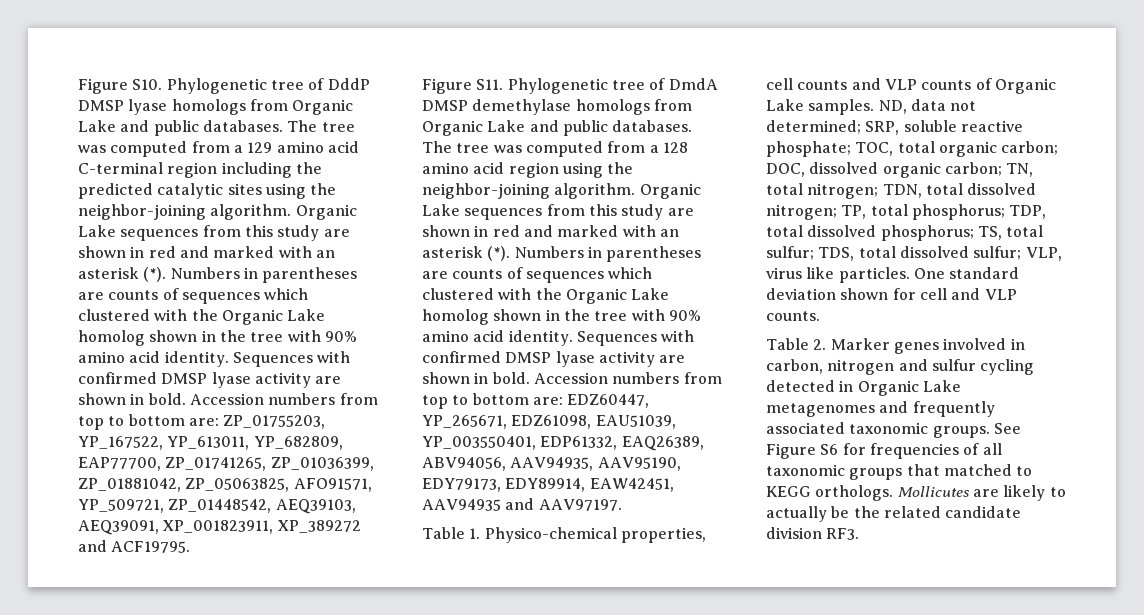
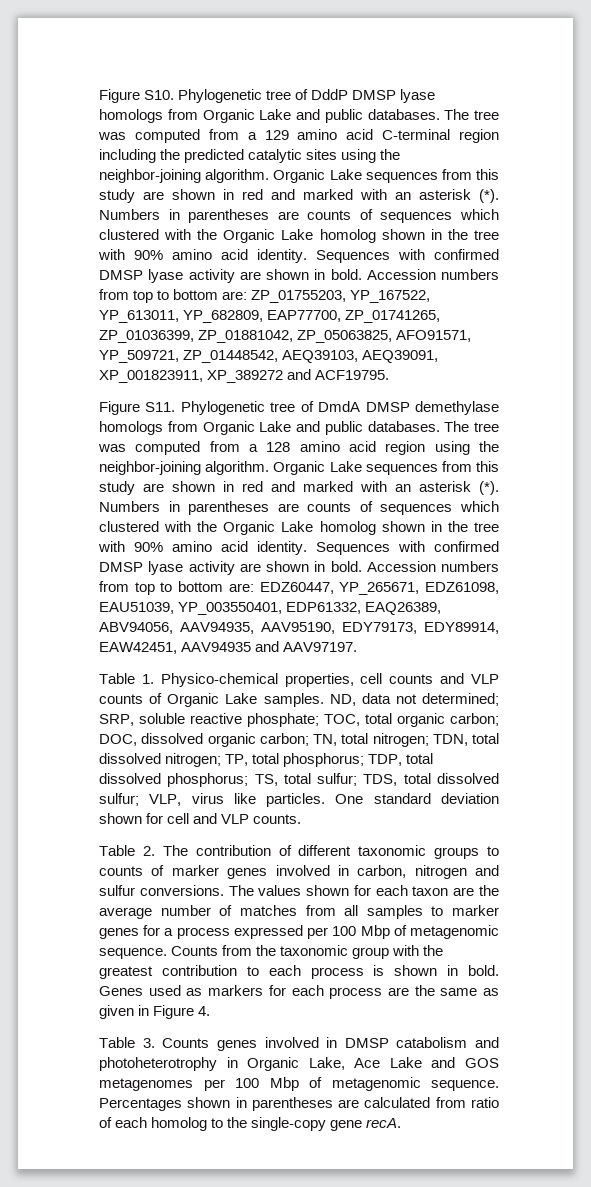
- Table 2. Marker genes involved in carbon, nitrogen and sulfur cycling detected in Organic Lake metagenomes and frequently associated taxonomic groups. See Figure S6 for frequencies of all taxonomic groups that matched to KEGG orthologs. Mollicutes are likely to actually be the related candidate division RF3.
+ Table 2. The contribution of different taxonomic groups to counts of marker genes involved in carbon, nitrogen and sulfur conversions. The values shown for each taxon are the average number of matches from all samples to marker genes for a process expressed per 100 Mbp of metagenomic sequence. Counts from the taxonomic group with the greatest contribution to each process is shown in bold. Genes used as markers for each process are the same as given in Figure 4.
+ Table 3. Counts genes involved in DMSP catabolism and photoheterotrophy in Organic Lake, Ace Lake and GOS metagenomes per 100 Mbp of metagenomic sequence. Percentages shown in parentheses are calculated from ratio of each homolog to the single-copy gene recA.

